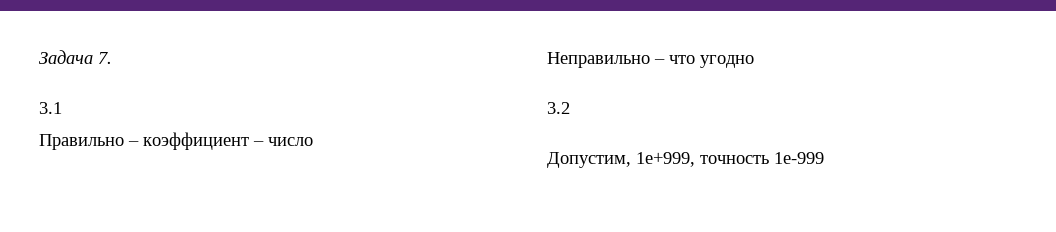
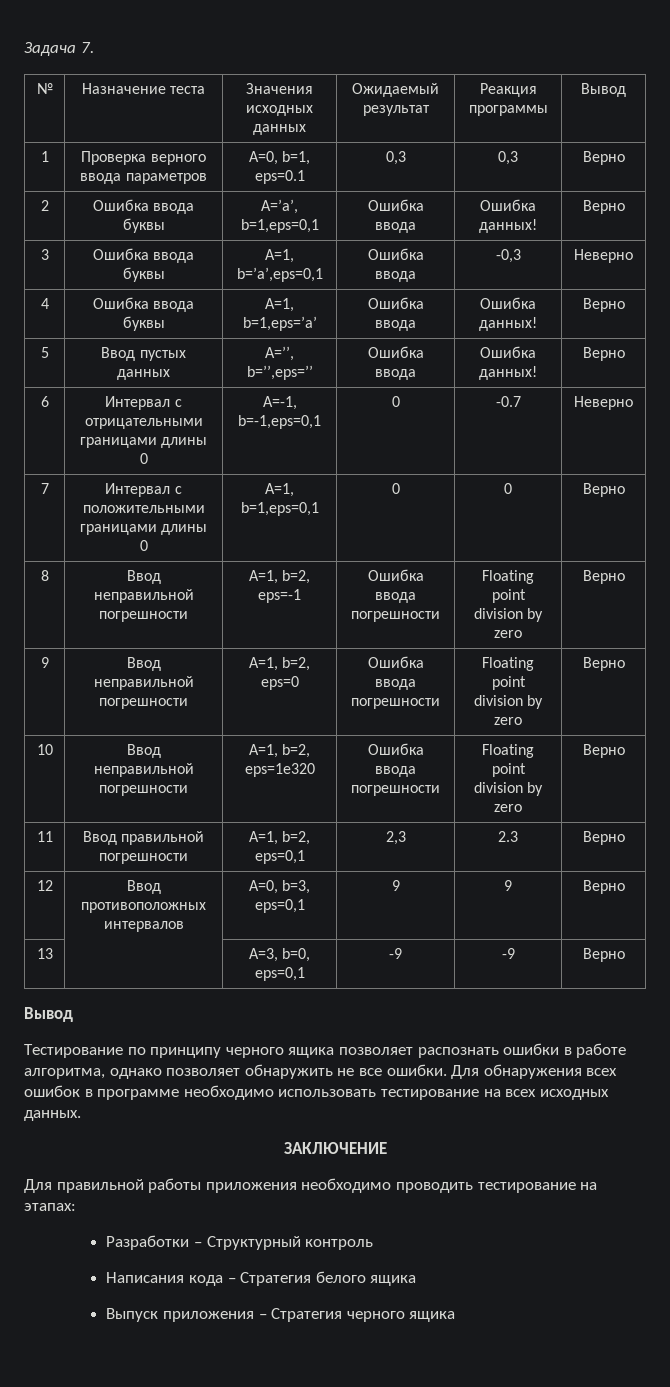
- 3.1
- Правильно – коэффициент – число
- Неправильно – что угодно
- 3.2
- Допустим, 1e+999, точность 1e-999
+ № | Назначение теста | Значения исходных данных | Ожидаемый результат | Реакция программы | Вывод
+ 1 | Проверка верного ввода параметров | A=0, b=1, eps=0.1 | 0,3 | 0,3 | Верно
+ 2 | Ошибка ввода буквы | A=’a’, b=1,eps=0,1 | Ошибка ввода | Ошибка данных! | Верно
+ 3 | Ошибка ввода буквы | A=1, b=’a’,eps=0,1 | Ошибка ввода | -0,3 | Неверно
+ 4 | Ошибка ввода буквы | A=1, b=1,eps=’a’ | Ошибка ввода | Ошибка данных! | Верно
+ 5 | Ввод пустых данных | A=’’, b=’’,eps=’’ | Ошибка ввода | Ошибка данных! | Верно
+ 6 | Интервал с отрицательными границами длины 0 | A=-1, b=-1,eps=0,1 | 0 | -0.7 | Неверно
+ 7 | Интервал с положительными границами длины 0 | A=1, b=1,eps=0,1 | 0 | 0 | Верно
+ 8 | Ввод неправильной погрешности | A=1, b=2, eps=-1 | Ошибка ввода погрешности | Floating point division by zero | Верно
+ 9 | Ввод неправильной погрешности | A=1, b=2, eps=0 | Ошибка ввода погрешности | Floating point division by zero | Верно
+ 10 | Ввод неправильной погрешности | A=1, b=2, eps=1e320 | Ошибка ввода погрешности | Floating point division by zero | Верно
+ 11 | Ввод правильной погрешности | A=1, b=2, eps=0,1 | 2,3 | 2.3 | Верно
+ 12 | Ввод противоположных интервалов | A=0, b=3, eps=0,1 | 9 | 9 | Верно
+ 13 | | A=3, b=0, eps=0,1 | -9 | -9 | Верно
+ Вывод
+ Тестирование по принципу черного ящика позволяет распознать ошибки в работе алгоритма, однако позволяет обнаружить не все ошибки. Для обнаружения всех ошибок в программе необходимо использовать тестирование на всех исходных данных.
+ ЗАКЛЮЧЕНИЕ
+ Для правильной работы приложения необходимо проводить тестирование на этапах:
+ Разработки – Структурный контроль
+ Написания кода – Стратегия белого ящика
+ Выпуск приложения – Стратегия черного ящика

